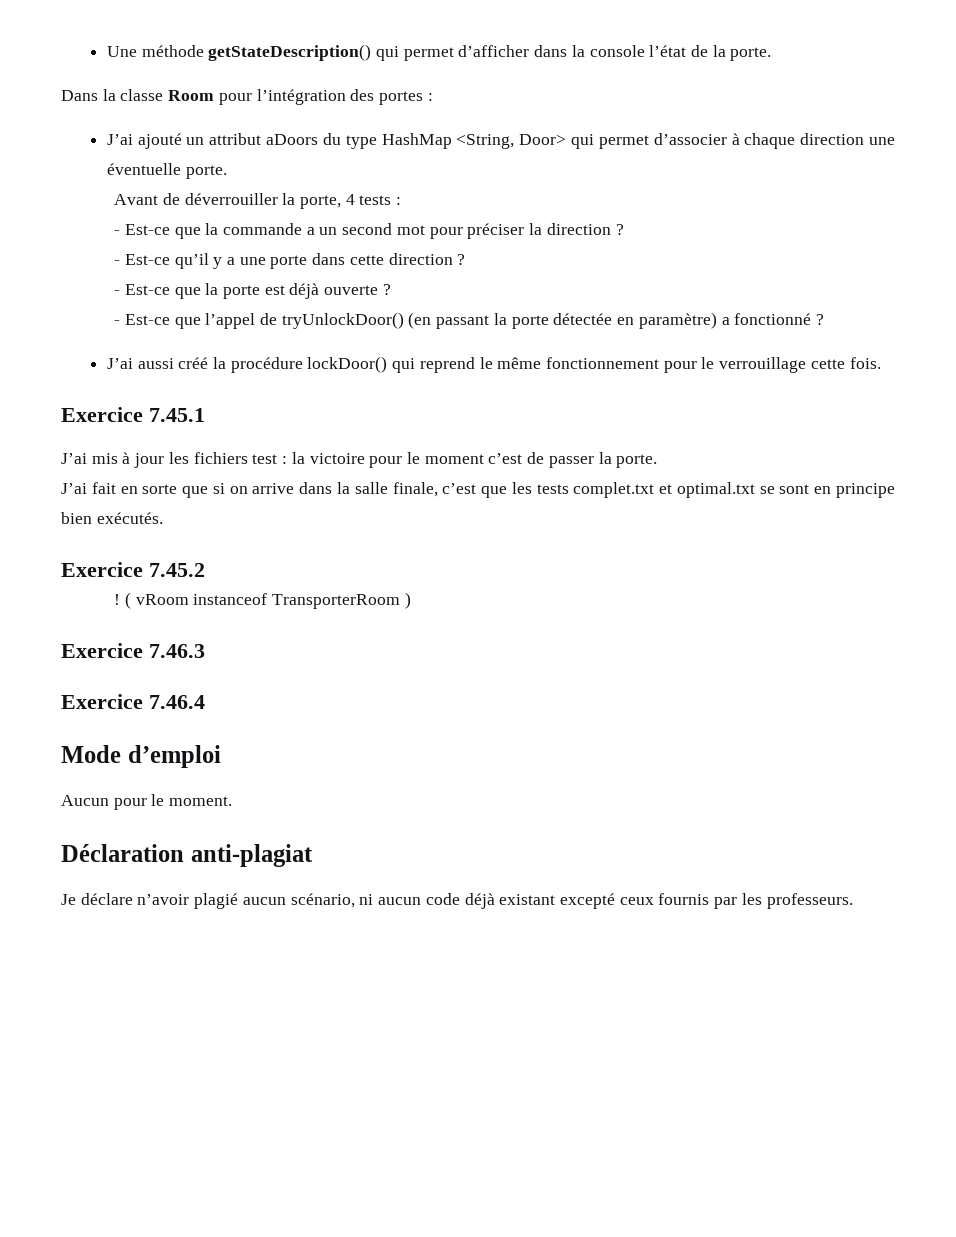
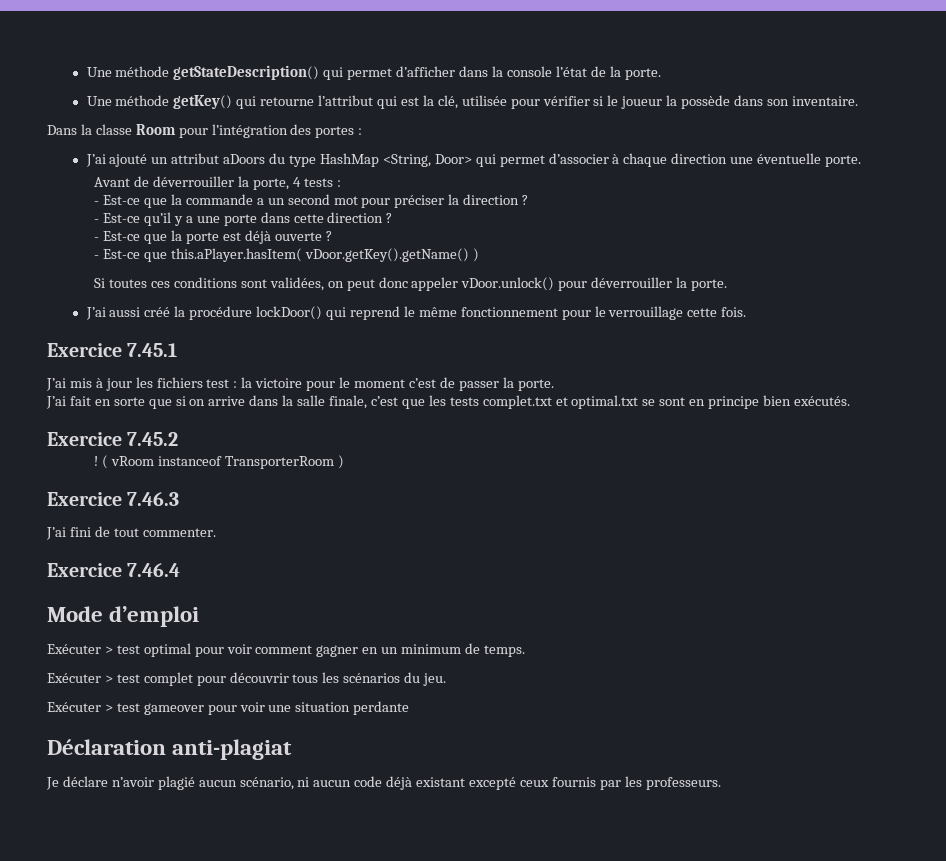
+ Une méthode getKey() qui retourne l’attribut qui est la clé, utilisée pour vérifier si le joueur la possède dans son inventaire.
- - Est-ce que l’appel de tryUnlockDoor() (en passant la porte détectée en paramètre) a fonctionné ?
+ - Est-ce que this.aPlayer.hasItem( vDoor.getKey().getName() )
+ Si toutes ces conditions sont validées, on peut donc appeler vDoor.unlock() pour déverrouiller la porte.
+ J’ai fini de tout commenter.
- Aucun pour le moment.
+ Exécuter > test optimal pour voir comment gagner en un minimum de temps.
+ Exécuter > test complet pour découvrir tous les scénarios du jeu.
+ Exécuter > test gameover pour voir une situation perdante

